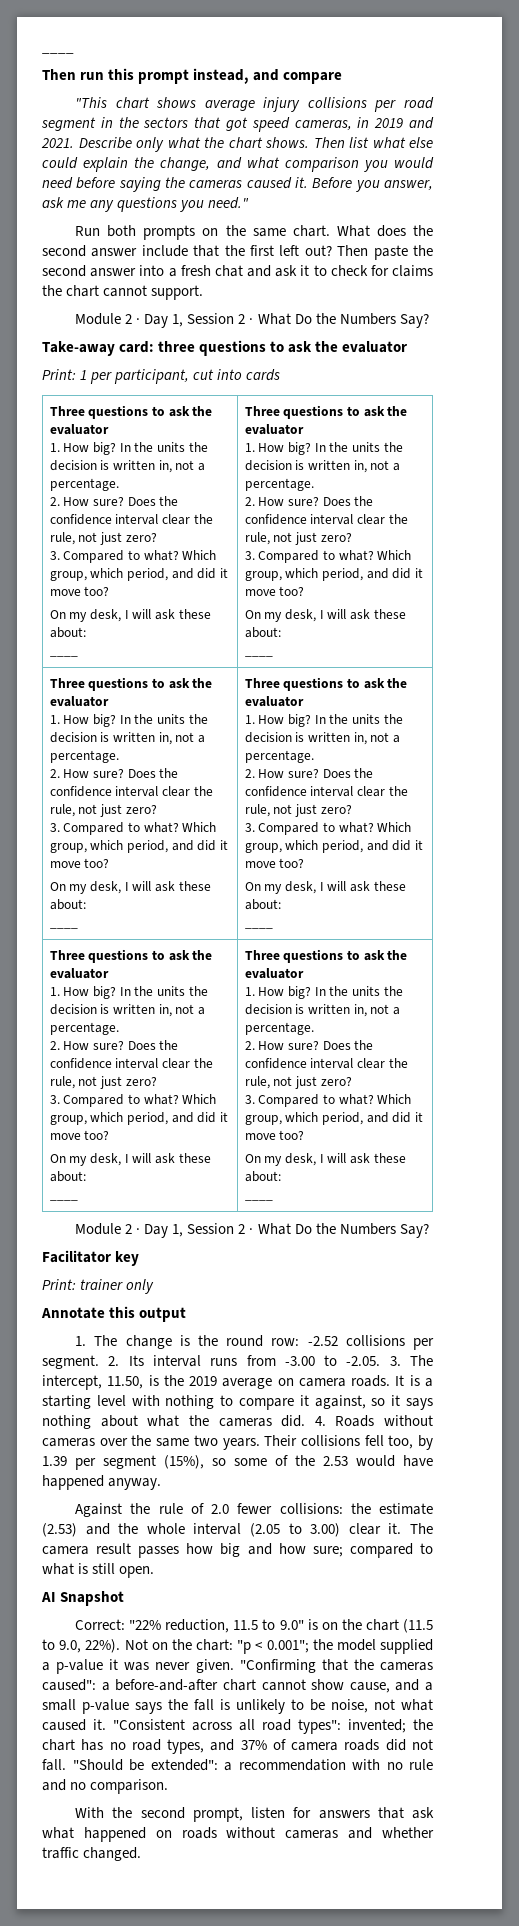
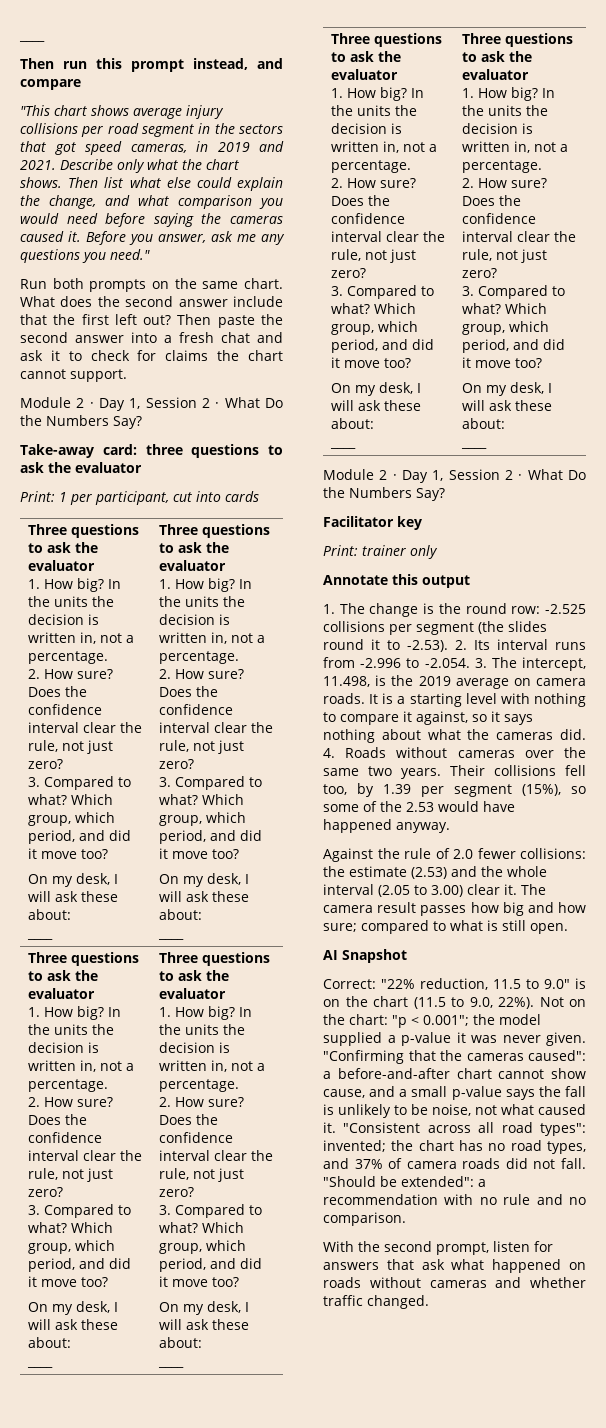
- 1. The change is the round row: -2.52 collisions per segment. 2. Its interval runs from -3.00 to -2.05. 3. The intercept, 11.50, is the 2019 average on camera roads.
+ 1. The change is the round row: -2.525 collisions per segment (the slides round it to -2.53). 2. Its interval runs from -2.996 to -2.054. 3. The intercept, 11.498, is the 2019 average on camera roads.

